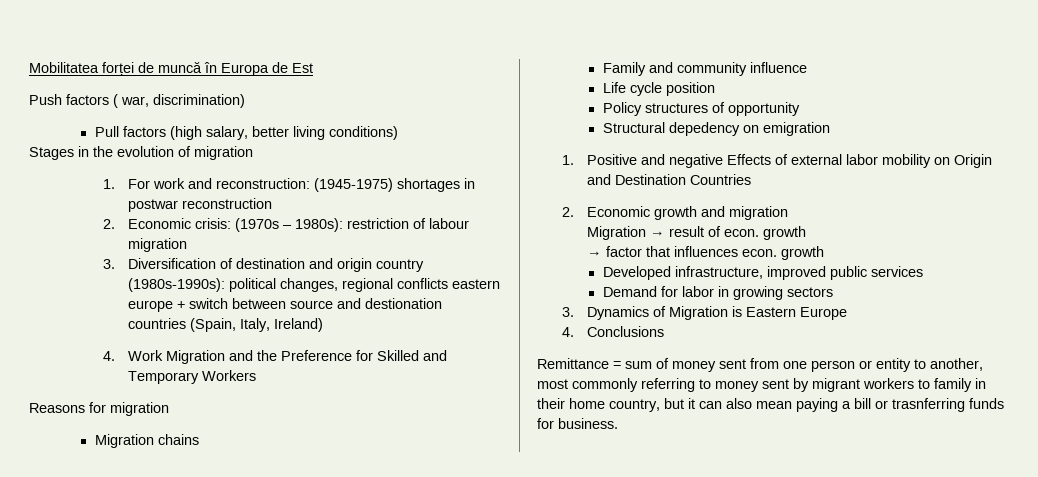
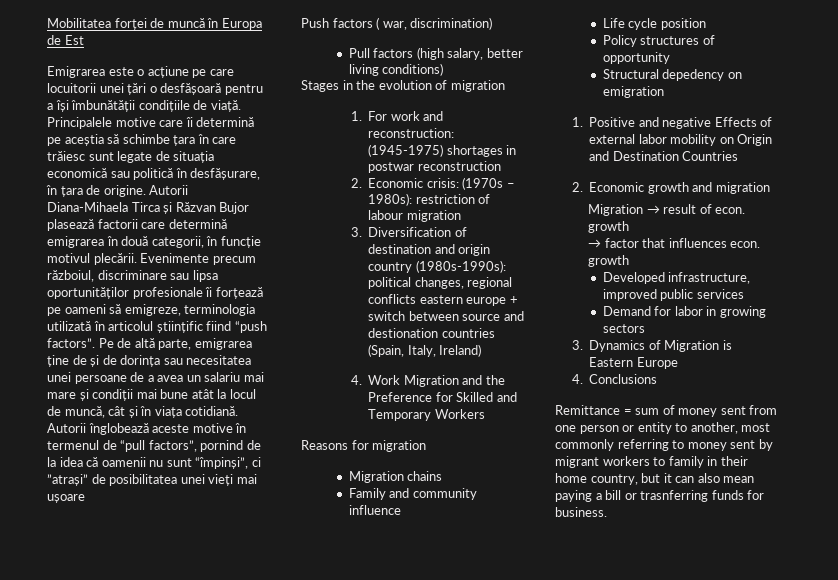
+ Emigrarea este o acțiune pe care locuitorii unei țări o desfășoară pentru a își îmbunătății condițiile de viață. Principalele motive care îi determină pe aceștia să schimbe țara în care trăiesc sunt legate de situația economică sau politică în desfășurare, în țara de origine. Autorii Diana-Mihaela Tirca și Răzvan Bujor plasează factorii care determină emigrarea în două categorii, în funcție motivul plecării. Evenimente precum războiul, discriminare sau lipsa oportunităților profesionale îi forțează pe oameni să emigreze, terminologia utilizată în articolul științific fiind “push factors”. Pe de altă parte, emigrarea ține de și de dorința sau necesitatea unei persoane de a avea un salariu mai mare și condiții mai bune atât la locul de muncă, cât și în viața cotidiană. Autorii înglobează aceste motive în termenul de “pull factors”, pornind de la idea că oamenii nu sunt “împinși”, ci ”atrași” de posibilitatea unei vieți mai ușoare

